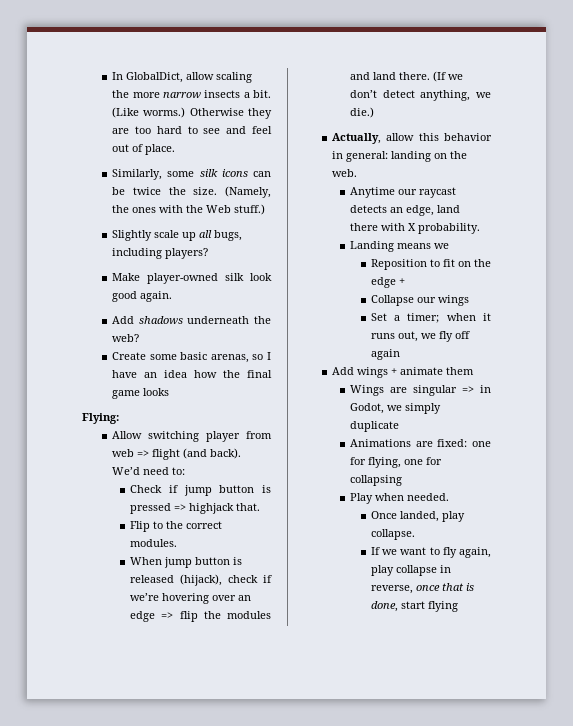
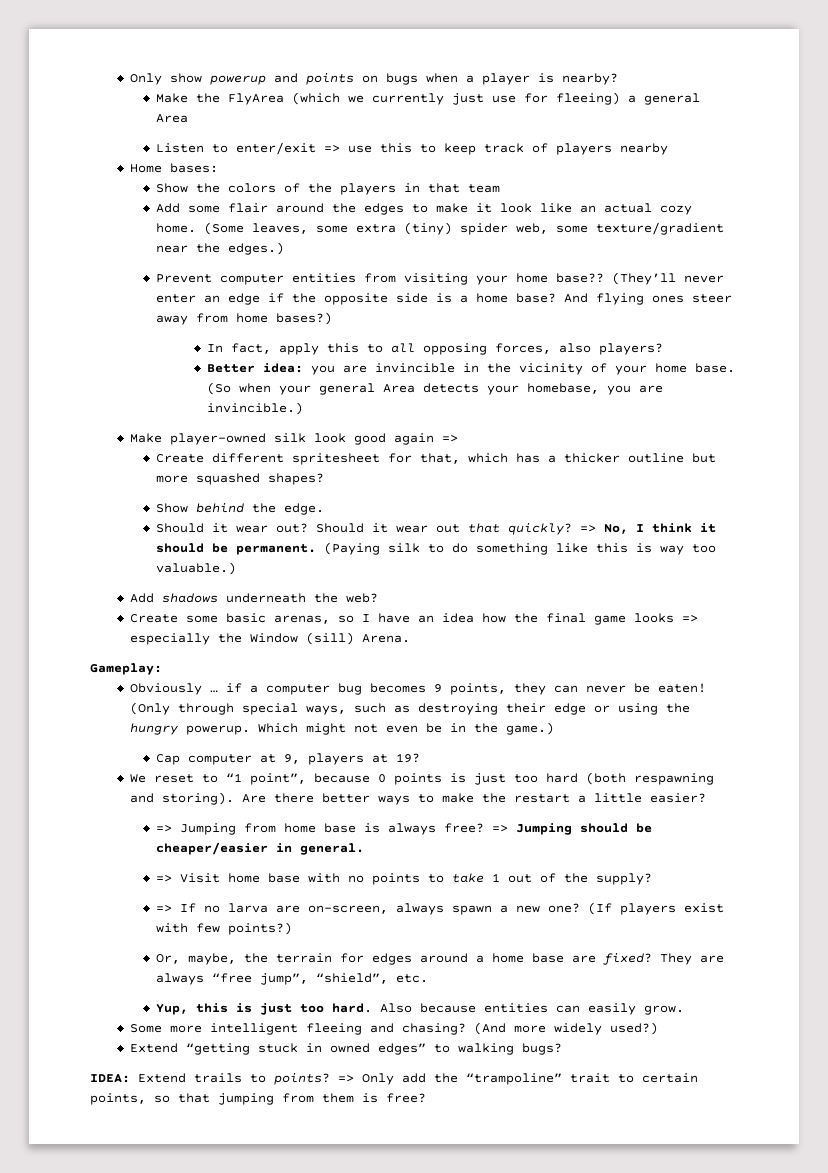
- In GlobalDict, allow scaling the more narrow insects a bit. (Like worms.) Otherwise they are too hard to see and feel out of place.
- Similarly, some silk icons can be twice the size. (Namely, the ones with the Web stuff.)
- Slightly scale up all bugs, including players?
+ Only show powerup and points on bugs when a player is nearby?
+ Make the FlyArea (which we currently just use for fleeing) a general Area
+ Listen to enter/exit => use this to keep track of players nearby
+ Home bases:
+ Show the colors of the players in that team
+ Add some flair around the edges to make it look like an actual cozy home. (Some leaves, some extra (tiny) spider web, some texture/gradient near the edges.)
+ Prevent computer entities from visiting your home base?? (They’ll never enter an edge if the opposite side is a home base? And flying ones steer away from home bases?)
+ In fact, apply this to all opposing forces, also players?
+ Better idea: you are invincible in the vicinity of your home base. (So when your general Area detects your homebase, you are invincible.)
- Make player-owned silk look good again.
+ Make player-owned silk look good again =>
+ Create different spritesheet for that, which has a thicker outline but more squashed shapes?
+ Show behind the edge.
+ Should it wear out? Should it wear out that quickly? => No, I think it should be permanent. (Paying silk to do something like this is way too valuable.)
- Create some basic arenas, so I have an idea how the final game looks
- Flying:
- Allow switching player from web => flight (and back). We’d need to:
- Check if jump button is pressed => highjack that.
- Flip to the correct modules.
- When jump button is released (hijack), check if we’re hovering over an edge => flip the modules and land there. (If we don’t detect anything, we die.)
- Actually, allow this behavior in general: landing on the web.
- Anytime our raycast detects an edge, land there with X probability.
- Landing means we
- Reposition to fit on the edge +
- Collapse our wings
- Set a timer; when it runs out, we fly off again
- Add wings + animate them
- Wings are singular => in Godot, we simply duplicate
- Animations are fixed: one for flying, one for collapsing
- Play when needed.
- Once landed, play collapse.
- If we want to fly again, play collapse in reverse, once that is done, start flying
+ Create some basic arenas, so I have an idea how the final game looks => especially the Window (sill) Arena.
+ Gameplay:
+ Obviously … if a computer bug becomes 9 points, they can never be eaten! (Only through special ways, such as destroying their edge or using the hungry powerup. Which might not even be in the game.)
+ Cap computer at 9, players at 19?
+ We reset to “1 point”, because 0 points is just too hard (both respawning and storing). Are there better ways to make the restart a little easier?
+ => Jumping from home base is always free? => Jumping should be cheaper/easier in general.
+ => Visit home base with no points to take 1 out of the supply?
+ => If no larva are on-screen, always spawn a new one? (If players exist with few points?)
+ Or, maybe, the terrain for edges around a home base are fixed? They are always “free jump”, “shield”, etc.
+ Yup, this is just too hard. Also because entities can easily grow.
+ Some more intelligent fleeing and chasing? (And more widely used?)
+ Extend “getting stuck in owned edges” to walking bugs?
+ IDEA: Extend trails to points? => Only add the “trampoline” trait to certain points, so that jumping from them is free?

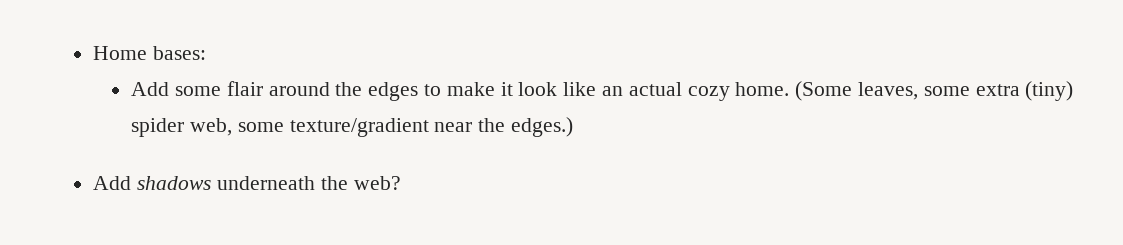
- Only show powerup and points on bugs when a player is nearby?
- Make the FlyArea (which we currently just use for fleeing) a general Area
- Listen to enter/exit => use this to keep track of players nearby
  Home bases:
- Show the colors of the players in that team
- Prevent computer entities from visiting your home base?? (They’ll never enter an edge if the opposite side is a home base? And flying ones steer away from home bases?)
- In fact, apply this to all opposing forces, also players?
- Better idea: you are invincible in the vicinity of your home base. (So when your general Area detects your homebase, you are invincible.)
- Make player-owned silk look good again =>
- Create different spritesheet for that, which has a thicker outline but more squashed shapes?
- Show behind the edge.
- Should it wear out? Should it wear out that quickly? => No, I think it should be permanent. (Paying silk to do something like this is way too valuable.)
- Create some basic arenas, so I have an idea how the final game looks => especially the Window (sill) Arena.
- Gameplay:
- Obviously … if a computer bug becomes 9 points, they can never be eaten! (Only through special ways, such as destroying their edge or using the hungry powerup. Which might not even be in the game.)
- Cap computer at 9, players at 19?
- We reset to “1 point”, because 0 points is just too hard (both respawning and storing). Are there better ways to make the restart a little easier?
- => Jumping from home base is always free? => Jumping should be cheaper/easier in general.
- => Visit home base with no points to take 1 out of the supply?
- => If no larva are on-screen, always spawn a new one? (If players exist with few points?)
- Or, maybe, the terrain for edges around a home base are fixed? They are always “free jump”, “shield”, etc.
- Yup, this is just too hard. Also because entities can easily grow.
- Some more intelligent fleeing and chasing? (And more widely used?)
- Extend “getting stuck in owned edges” to walking bugs?
- IDEA: Extend trails to points? => Only add the “trampoline” trait to certain points, so that jumping from them is free?

